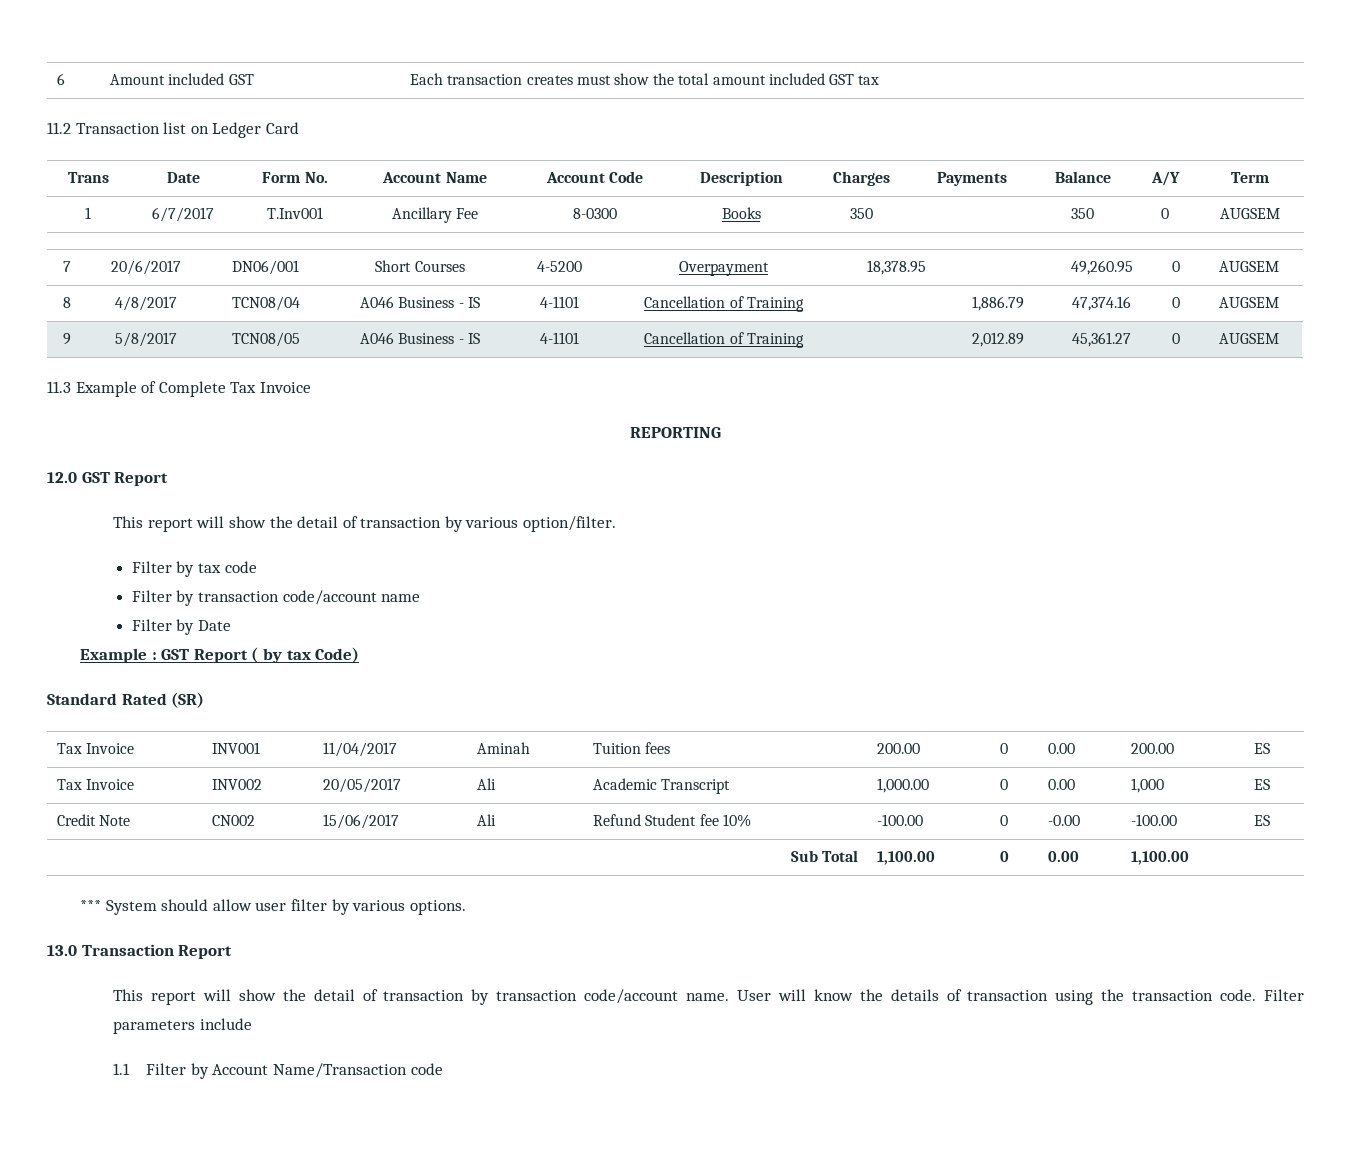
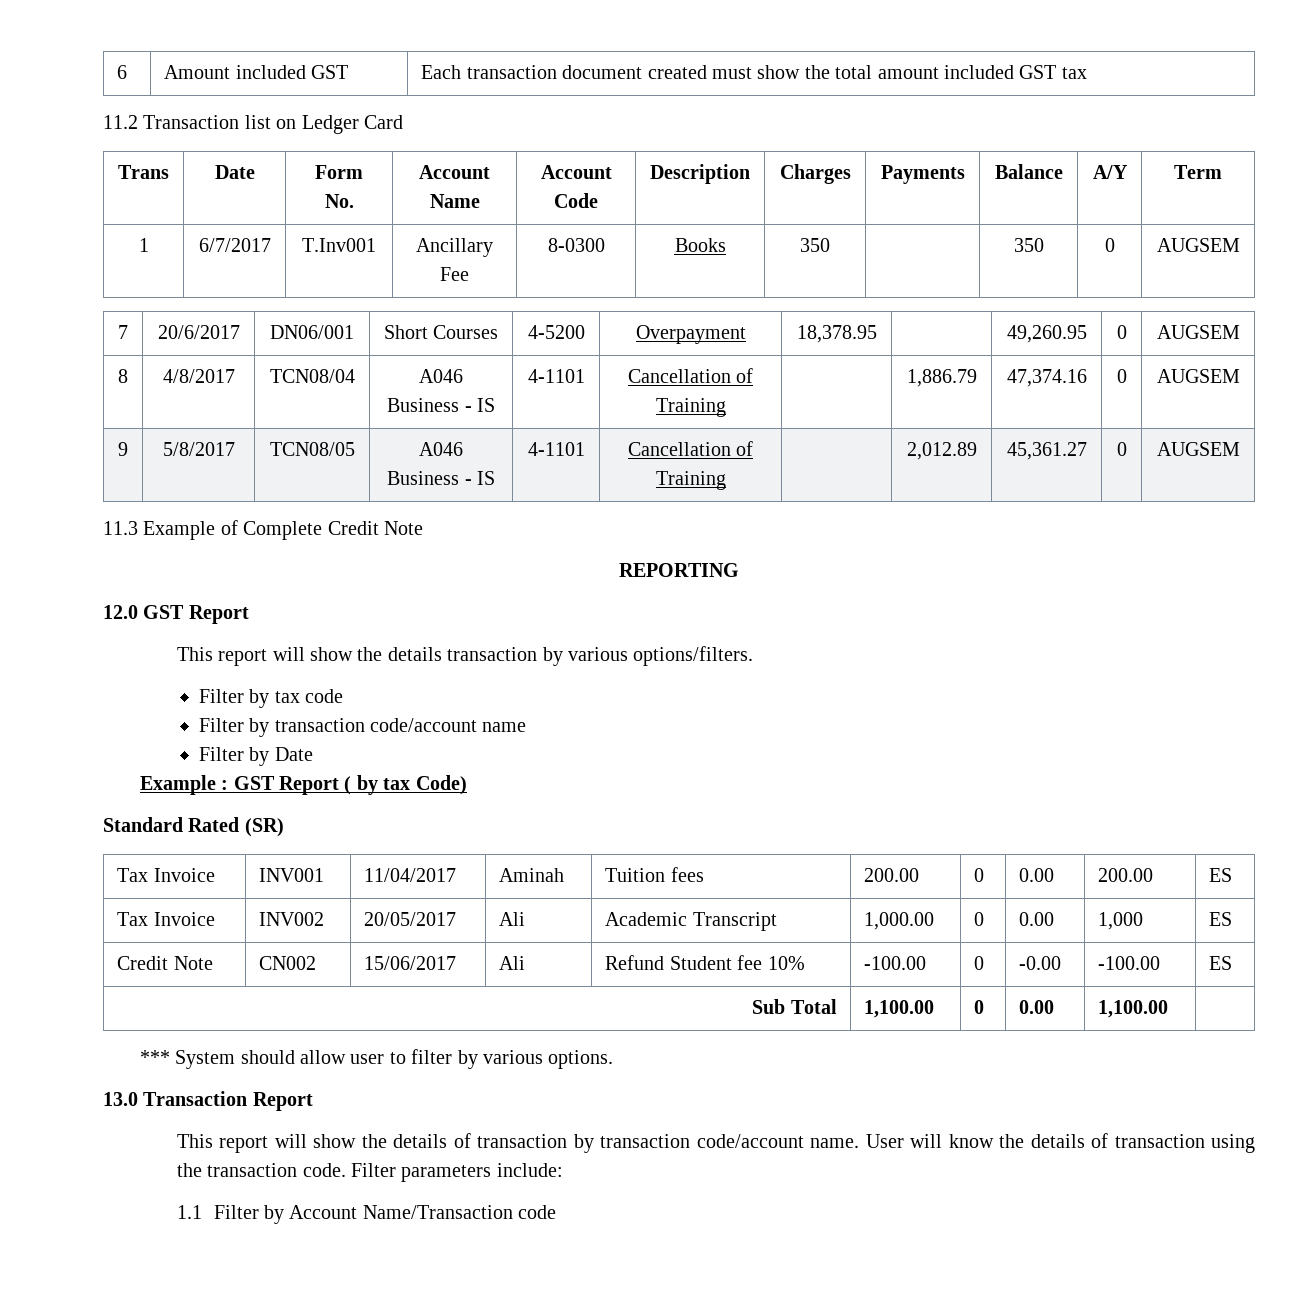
- 6 | Amount included GST | Each transaction creates must show the total amount included GST tax
+ 6 | Amount included GST | Each transaction document created must show the total amount included GST tax
- 11.3 Example of Complete Tax Invoice
+ 11.3 Example of Complete Credit Note
- This report will show the detail of transaction by various option/filter.
+ This report will show the details transaction by various options/filters.
- *** System should allow user filter by various options.
+ *** System should allow user to filter by various options.
- This report will show the detail of transaction by transaction code/account name.
+ This report will show the details of transaction by transaction code/account name.
- Filter parameters include
+ Filter parameters include:

